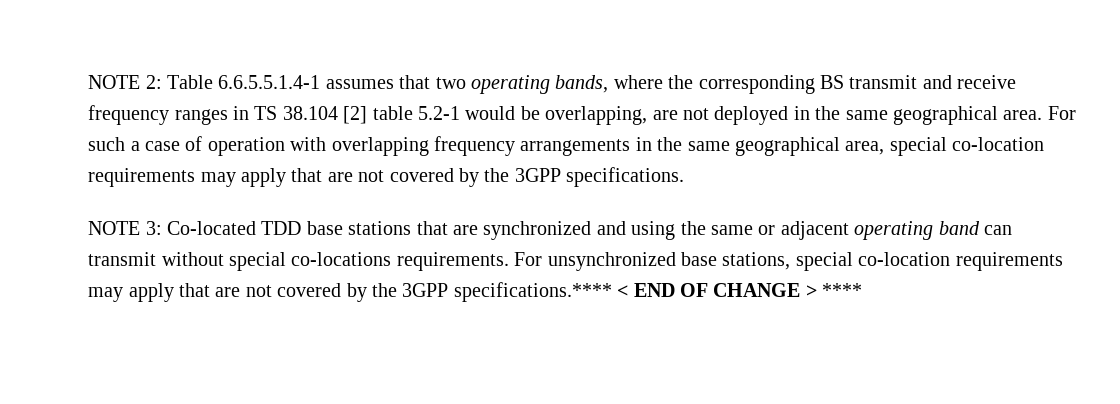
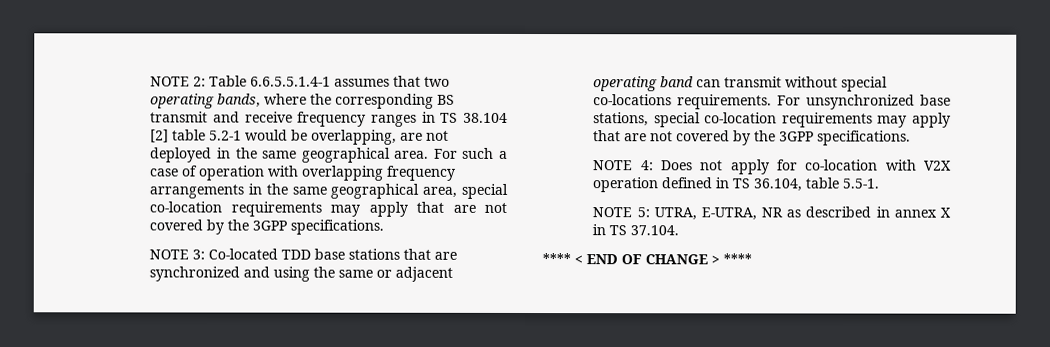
- For unsynchronized base stations, special co-location requirements may apply that are not covered by the 3GPP specifications.**** < END OF CHANGE > ****
+ For unsynchronized base stations, special co-location requirements may apply that are not covered by the 3GPP specifications.
+ NOTE 4: Does not apply for co-location with V2X operation defined in TS 36.104, table 5.5-1.
+ NOTE 5: UTRA, E-UTRA, NR as described in annex X in TS 37.104.
+ **** < END OF CHANGE > ****

